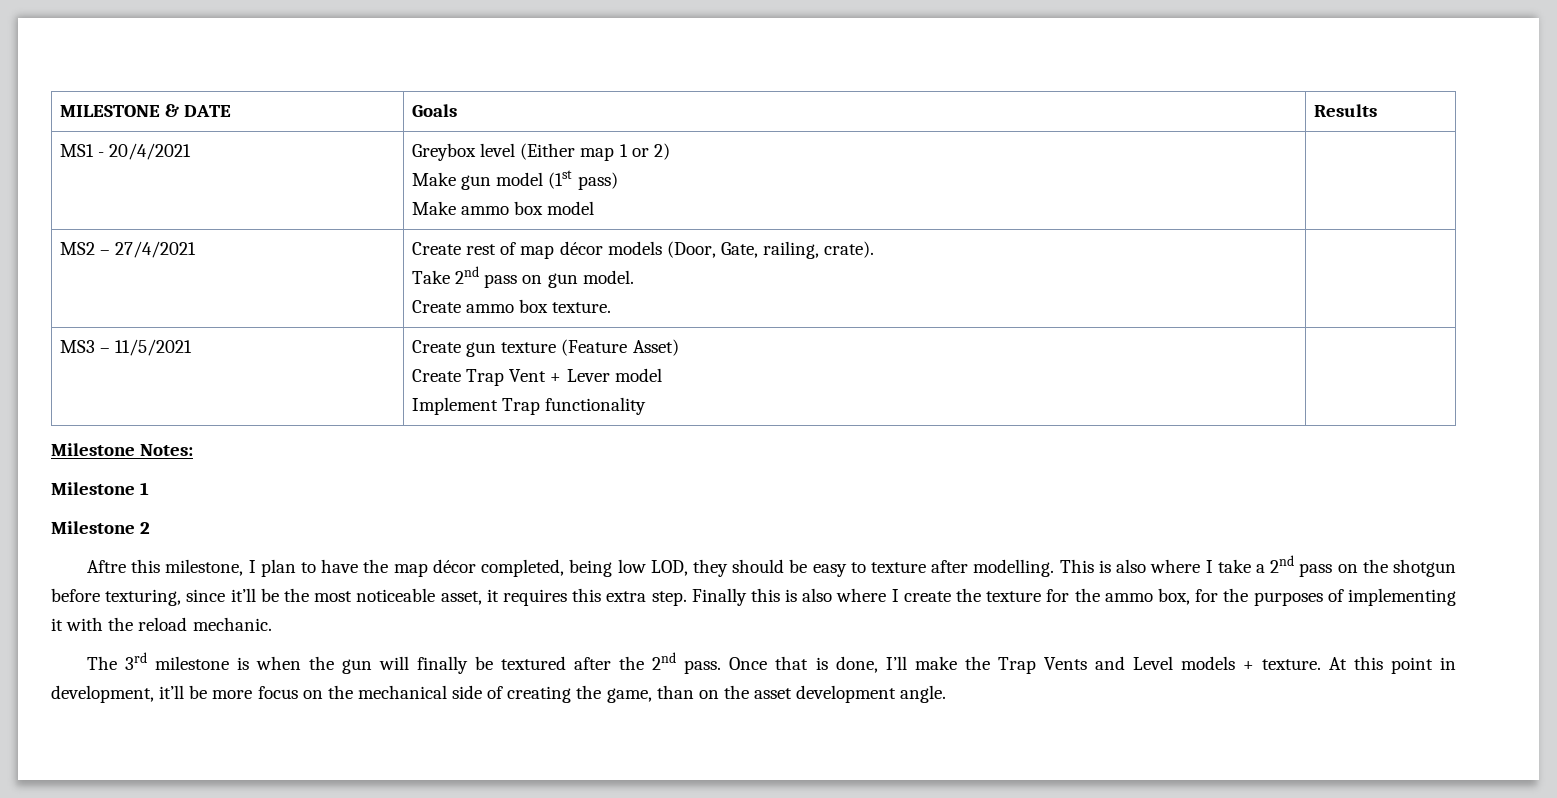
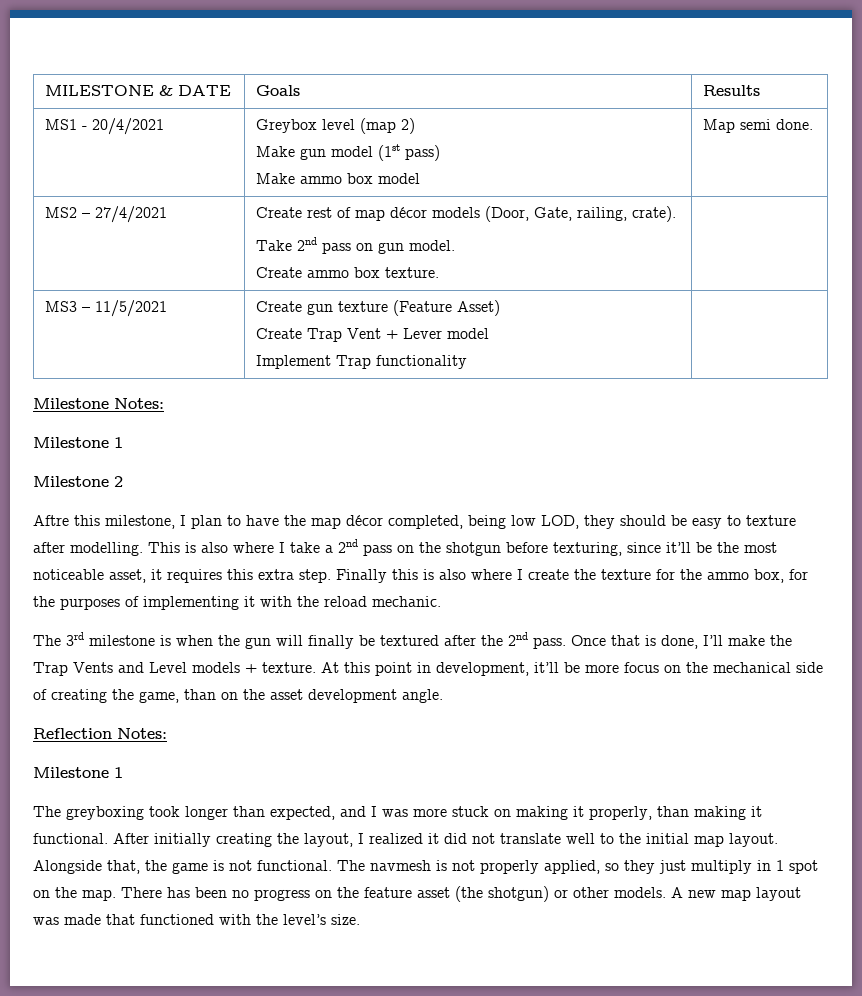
- MS1 - 20/4/2021 | Greybox level (Either map 1 or 2)
+ MS1 - 20/4/2021 | Greybox level (map 2)
  Make gun model (1st pass)
- Make ammo box model |
+ Make ammo box model | Map semi done.
+ Reflection Notes:
+ Milestone 1
+ The greyboxing took longer than expected, and I was more stuck on making it properly, than making it functional. After initially creating the layout, I realized it did not translate well to the initial map layout. Alongside that, the game is not functional. The navmesh is not properly applied, so they just multiply in 1 spot on the map. There has been no progress on the feature asset (the shotgun) or other models. A new map layout was made that functioned with the level’s size.

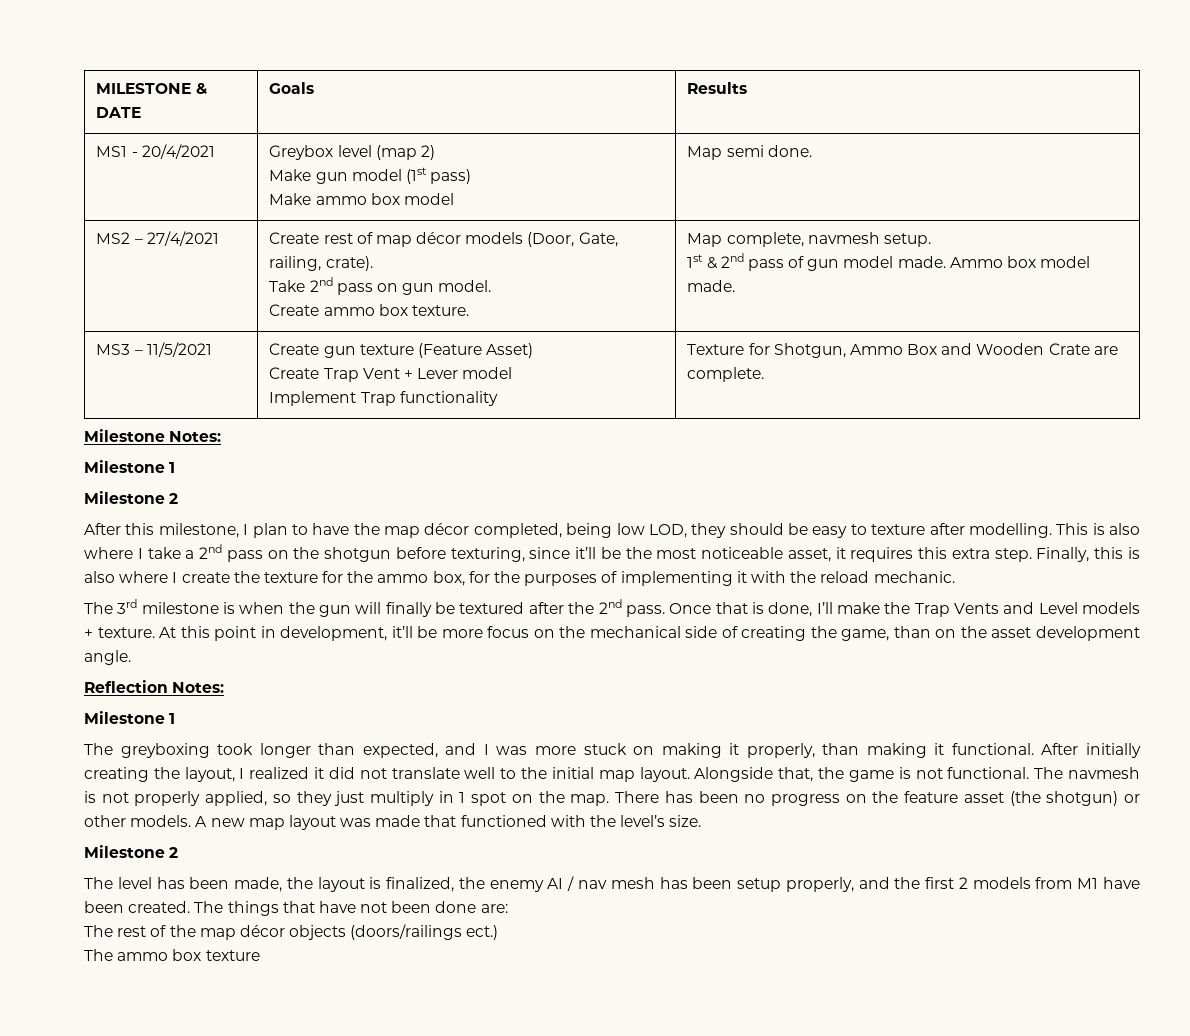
  MS2 – 27/4/2021 | Create rest of map décor models (Door, Gate, railing, crate).
  Take 2nd pass on gun model.
- Create ammo box texture. |
+ Create ammo box texture. | Map complete, navmesh setup.
+ 1st & 2nd pass of gun model made. Ammo box model made.
  MS3 – 11/5/2021 | Create gun texture (Feature Asset)
  Create Trap Vent + Lever model
- Implement Trap functionality |
+ Implement Trap functionality | Texture for Shotgun, Ammo Box and Wooden Crate are complete.
- Aftre this milestone, I plan to have the map décor completed, being low LOD, they should be easy to texture after modelling.
+ After this milestone, I plan to have the map décor completed, being low LOD, they should be easy to texture after modelling.
- Finally this is also where I create the texture for the ammo box, for the purposes of implementing it with the reload mechanic.
+ Finally, this is also where I create the texture for the ammo box, for the purposes of implementing it with the reload mechanic.
  A new map layout was made that functioned with the level’s size.
+ Milestone 2
+ The level has been made, the layout is finalized, the enemy AI / nav mesh has been setup properly, and the first 2 models from M1 have been created. The things that have not been done are:
+ The rest of the map décor objects (doors/railings ect.)
+ The ammo box texture

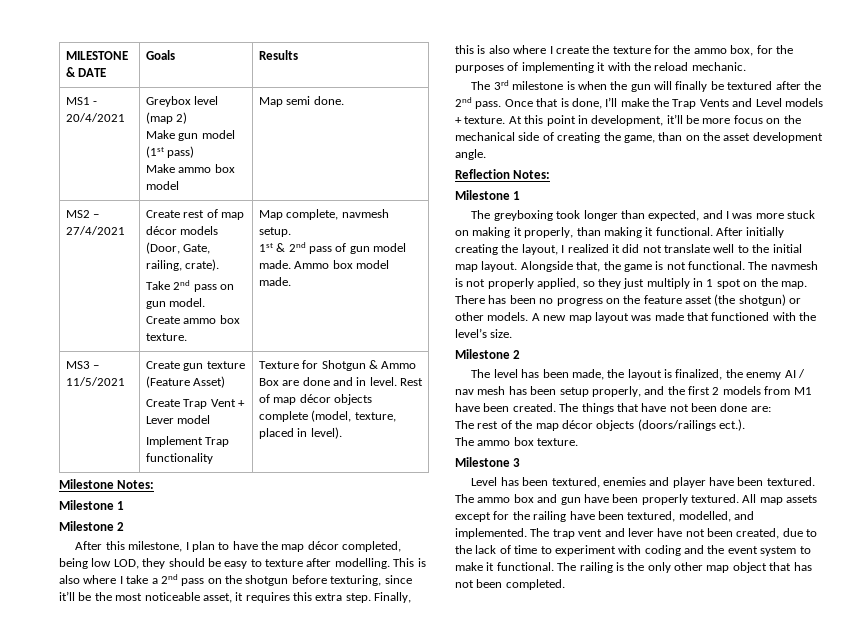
  MS3 – 11/5/2021 | Create gun texture (Feature Asset)
  Create Trap Vent + Lever model
- Implement Trap functionality | Texture for Shotgun, Ammo Box and Wooden Crate are complete.
+ Implement Trap functionality | Texture for Shotgun & Ammo Box are done and in level. Rest of map décor objects complete (model, texture, placed in level).
- The rest of the map décor objects (doors/railings ect.)
- The ammo box texture
+ The rest of the map décor objects (doors/railings ect.).
+ The ammo box texture.
+ Milestone 3
+ Level has been textured, enemies and player have been textured. The ammo box and gun have been properly textured. All map assets except for the railing have been textured, modelled, and implemented. The trap vent and lever have not been created, due to the lack of time to experiment with coding and the event system to make it functional. The railing is the only other map object that has not been completed.

